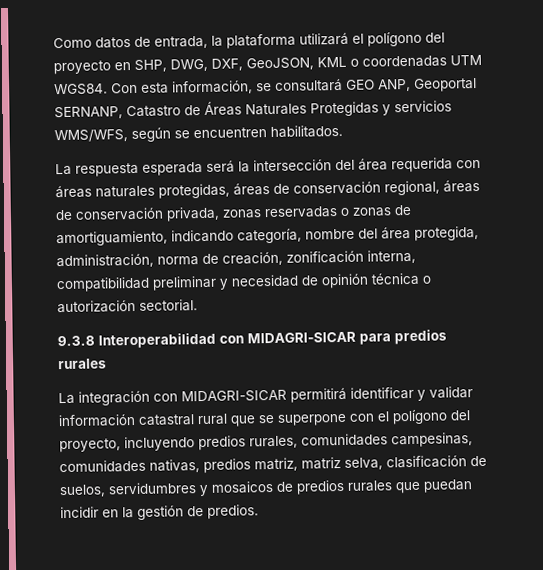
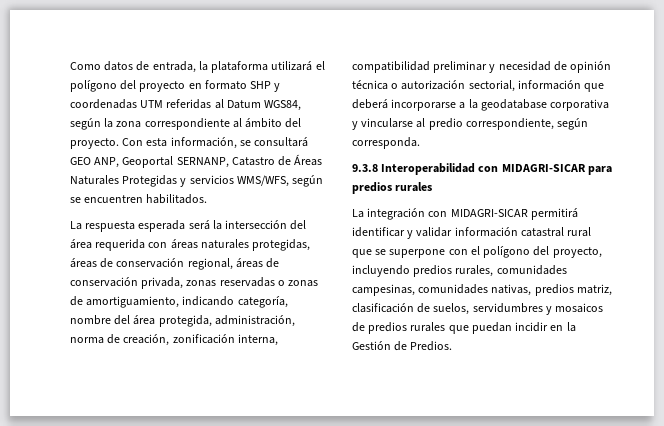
- Como datos de entrada, la plataforma utilizará el polígono del proyecto en SHP, DWG, DXF, GeoJSON, KML o coordenadas UTM WGS84.
+ Como datos de entrada, la plataforma utilizará el polígono del proyecto en formato SHP y coordenadas UTM referidas al Datum WGS84, según la zona correspondiente al ámbito del proyecto.
- La respuesta esperada será la intersección del área requerida con áreas naturales protegidas, áreas de conservación regional, áreas de conservación privada, zonas reservadas o zonas de amortiguamiento, indicando categoría, nombre del área protegida, administración, norma de creación, zonificación interna, compatibilidad preliminar y necesidad de opinión técnica o autorización sectorial.
+ La respuesta esperada será la intersección del área requerida con áreas naturales protegidas, áreas de conservación regional, áreas de conservación privada, zonas reservadas o zonas de amortiguamiento, indicando categoría, nombre del área protegida, administración, norma de creación, zonificación interna, compatibilidad preliminar y necesidad de opinión técnica o autorización sectorial, información que deberá incorporarse a la geodatabase corporativa y vincularse al predio correspondiente, según corresponda.
- La integración con MIDAGRI-SICAR permitirá identificar y validar información catastral rural que se superpone con el polígono del proyecto, incluyendo predios rurales, comunidades campesinas, comunidades nativas, predios matriz, matriz selva, clasificación de suelos, servidumbres y mosaicos de predios rurales que puedan incidir en la gestión de predios.
+ La integración con MIDAGRI-SICAR permitirá identificar y validar información catastral rural que se superpone con el polígono del proyecto, incluyendo predios rurales, comunidades campesinas, comunidades nativas, predios matriz, clasificación de suelos, servidumbres y mosaicos de predios rurales que puedan incidir en la Gestión de Predios.

